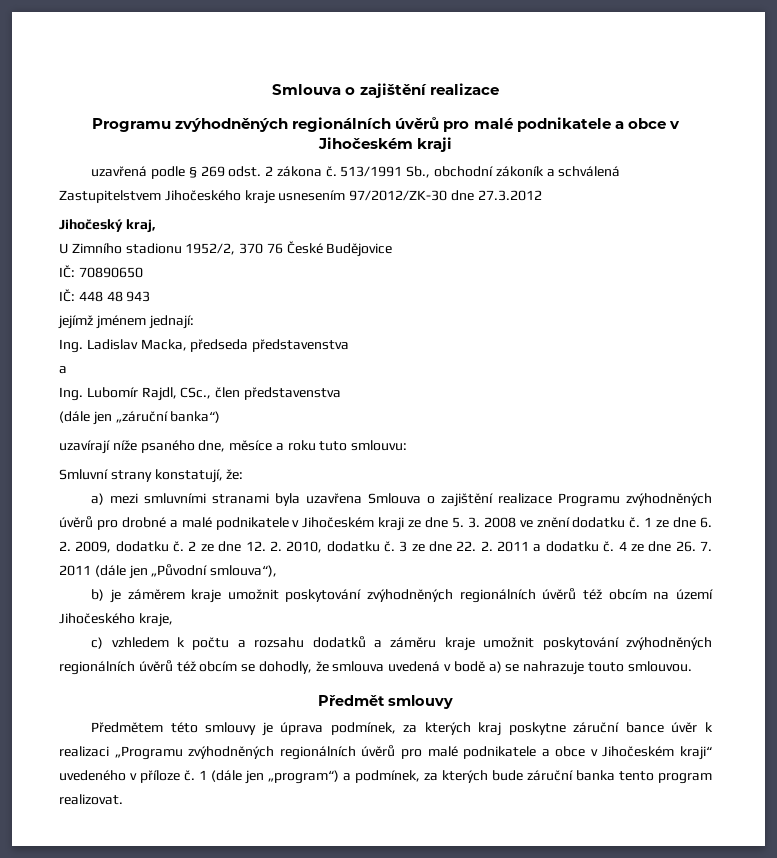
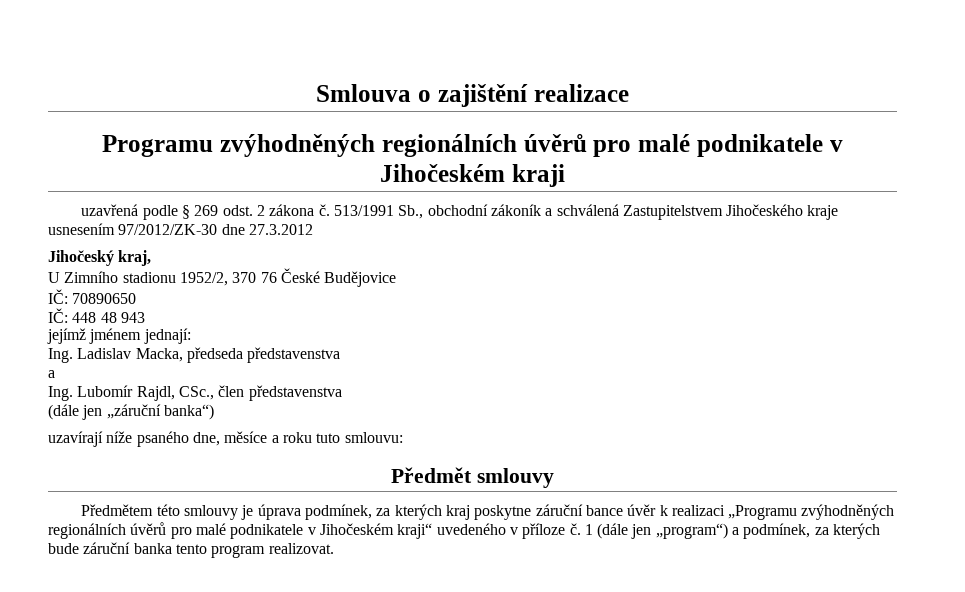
- Programu zvýhodněných regionálních úvěrů pro malé podnikatele a obce v Jihočeském kraji
+ Programu zvýhodněných regionálních úvěrů pro malé podnikatele v Jihočeském kraji
- Smluvní strany konstatují, že:
- a) mezi smluvními stranami byla uzavřena Smlouva o zajištění realizace Programu zvýhodněných úvěrů pro drobné a malé podnikatele v Jihočeském kraji ze dne 5. 3. 2008 ve znění dodatku č. 1 ze dne 6. 2. 2009, dodatku č. 2 ze dne 12. 2. 2010, dodatku č. 3 ze dne 22. 2. 2011 a dodatku č. 4 ze dne 26. 7. 2011 (dále jen „Původní smlouva“),
- b) je záměrem kraje umožnit poskytování zvýhodněných regionálních úvěrů též obcím na území Jihočeského kraje,
- c) vzhledem k počtu a rozsahu dodatků a záměru kraje umožnit poskytování zvýhodněných regionálních úvěrů též obcím se dohodly, že smlouva uvedená v bodě a) se nahrazuje touto smlouvou.
- Předmětem této smlouvy je úprava podmínek, za kterých kraj poskytne záruční bance úvěr k realizaci „Programu zvýhodněných regionálních úvěrů pro malé podnikatele a obce v Jihočeském kraji“ uvedeného v příloze č.
+ Předmětem této smlouvy je úprava podmínek, za kterých kraj poskytne záruční bance úvěr k realizaci „Programu zvýhodněných regionálních úvěrů pro malé podnikatele v Jihočeském kraji“ uvedeného v příloze č.

